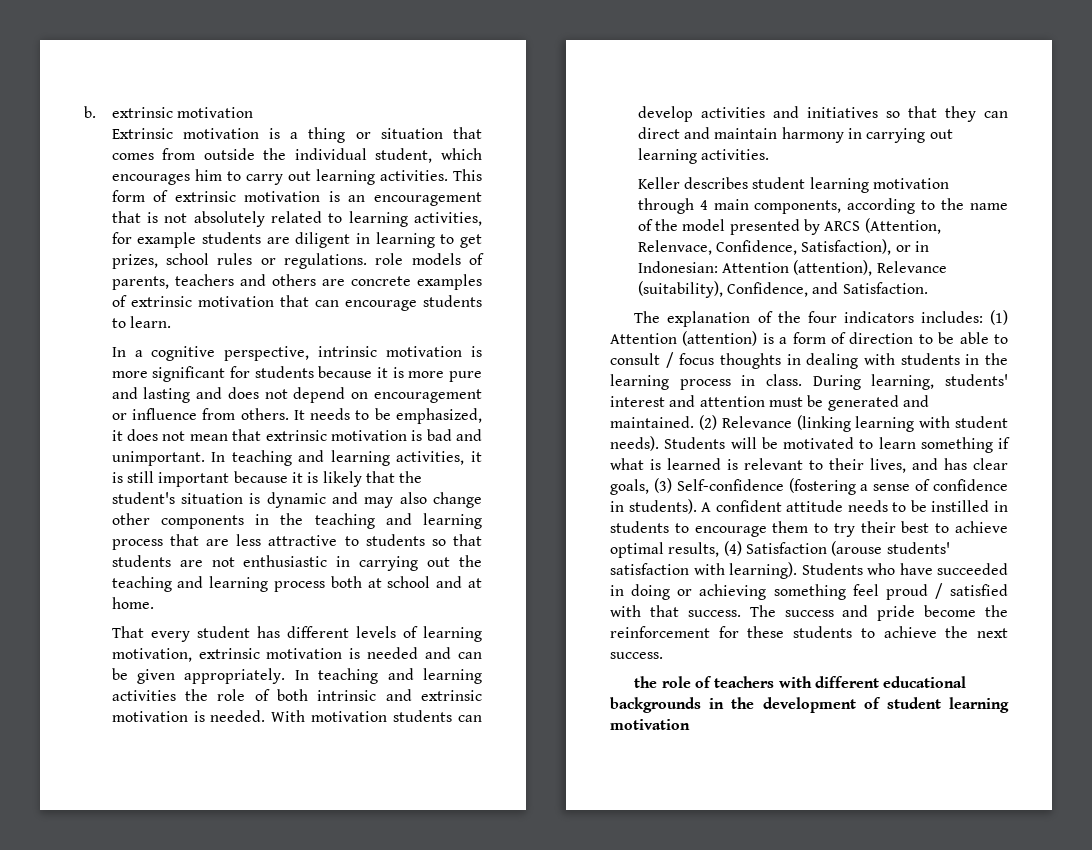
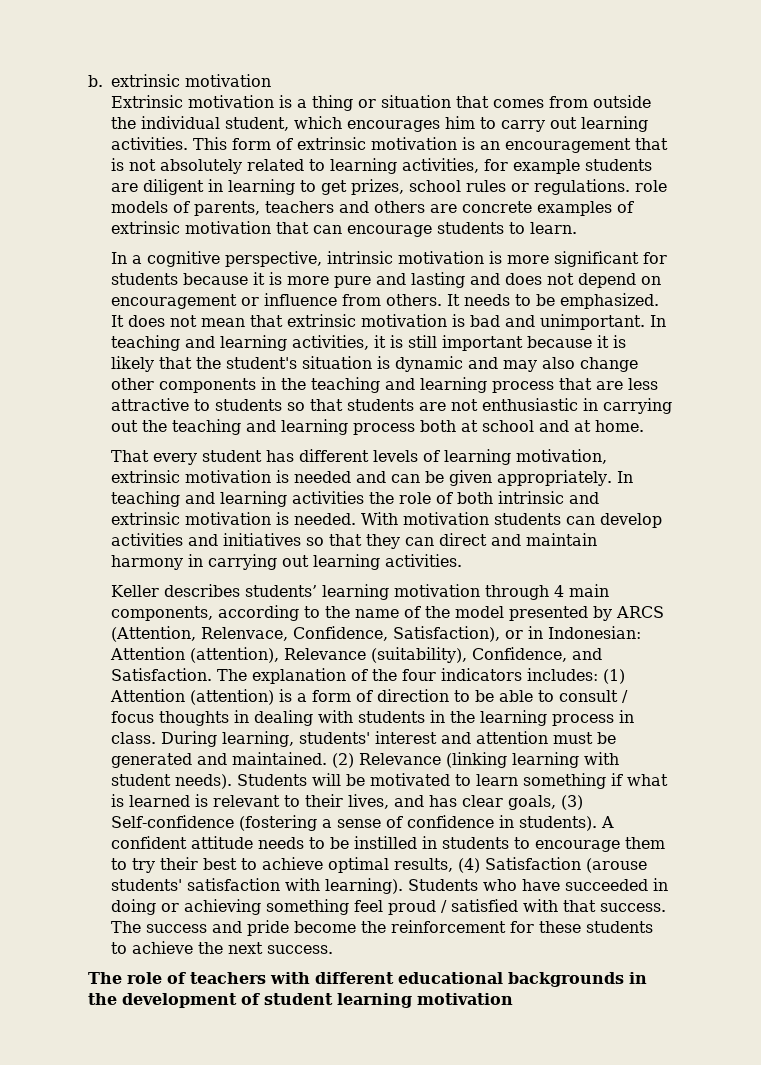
- It needs to be emphasized, it does not mean that extrinsic motivation is bad and unimportant.
+ It needs to be emphasized. It does not mean that extrinsic motivation is bad and unimportant.
- Keller describes student learning motivation through 4 main components, according to the name of the model presented by ARCS (Attention, Relenvace, Confidence, Satisfaction), or in Indonesian:
+ Keller describes students’ learning motivation through 4 main components, according to the name of the model presented by ARCS (Attention, Relenvace, Confidence, Satisfaction), or in Indonesian:
- Attention (attention), Relevance (suitability), Confidence, and Satisfaction.
- The explanation of the four indicators includes:
+ Attention (attention), Relevance (suitability), Confidence, and Satisfaction. The explanation of the four indicators includes:
- the role of teachers with different educational backgrounds in the development of student learning motivation
+ The role of teachers with different educational backgrounds in the development of student learning motivation

